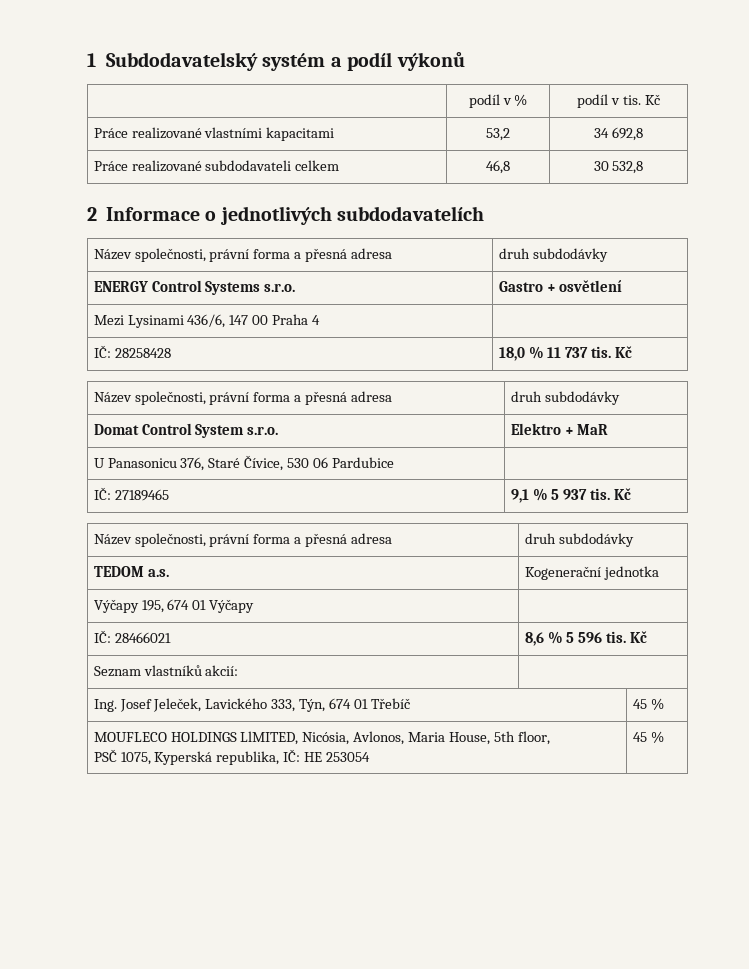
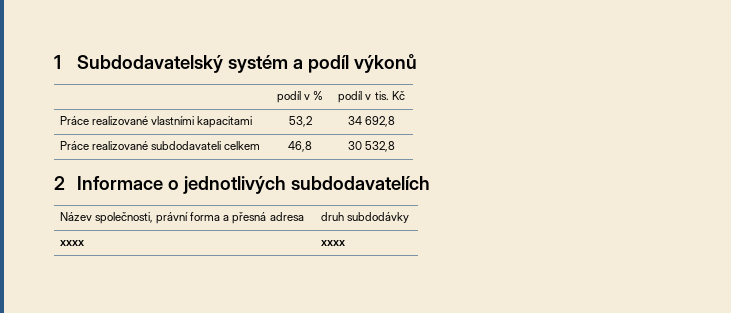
- ENERGY Control Systems s.r.o. | Gastro + osvětlení
- Mezi Lysinami 436/6, 147 00 Praha 4 |
- IČ: 28258428 | 18,0 % 11 737 tis. Kč
- Název společnosti, právní forma a přesná adresa | druh subdodávky
- Domat Control System s.r.o. | Elektro + MaR
- U Panasonicu 376, Staré Čívice, 530 06 Pardubice |
- IČ: 27189465 | 9,1 % 5 937 tis. Kč
- Název společnosti, právní forma a přesná adresa | druh subdodávky
- TEDOM a.s. | Kogenerační jednotka
- Výčapy 195, 674 01 Výčapy |
- IČ: 28466021 | 8,6 % 5 596 tis. Kč
- Seznam vlastníků akcií: |
- Ing. Josef Jeleček, Lavického 333, Týn, 674 01 Třebíč | 45 %
- MOUFLECO HOLDINGS LlMITED, Nicósia, Avlonos, Maria House, 5th floor,
- PSČ 1075, Kyperská republika, IČ: HE 253054 | 45 %
+ xxxx | xxxx

